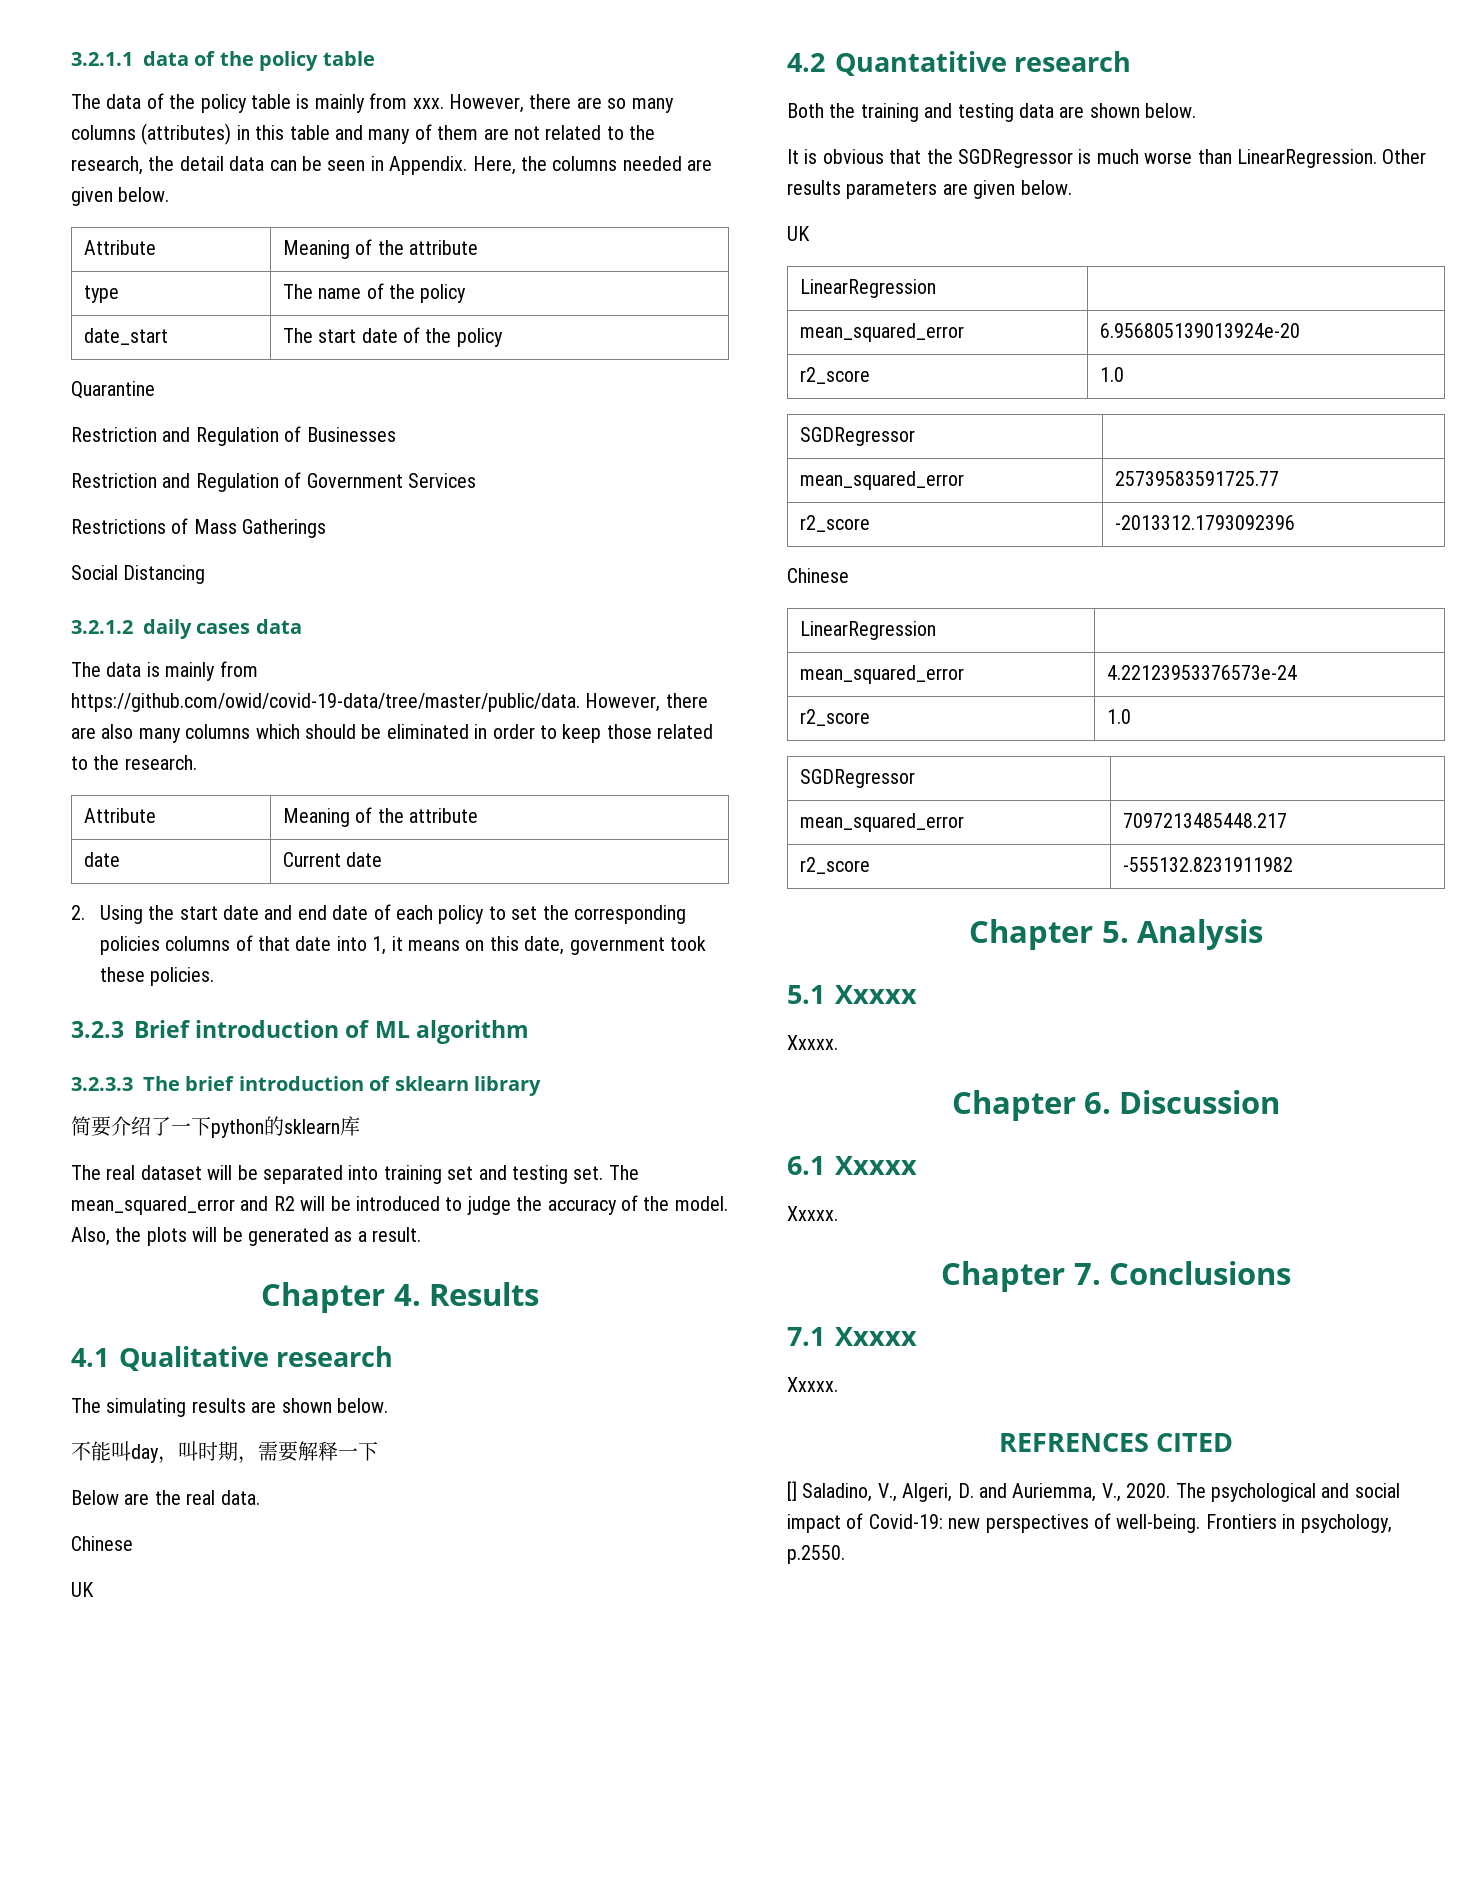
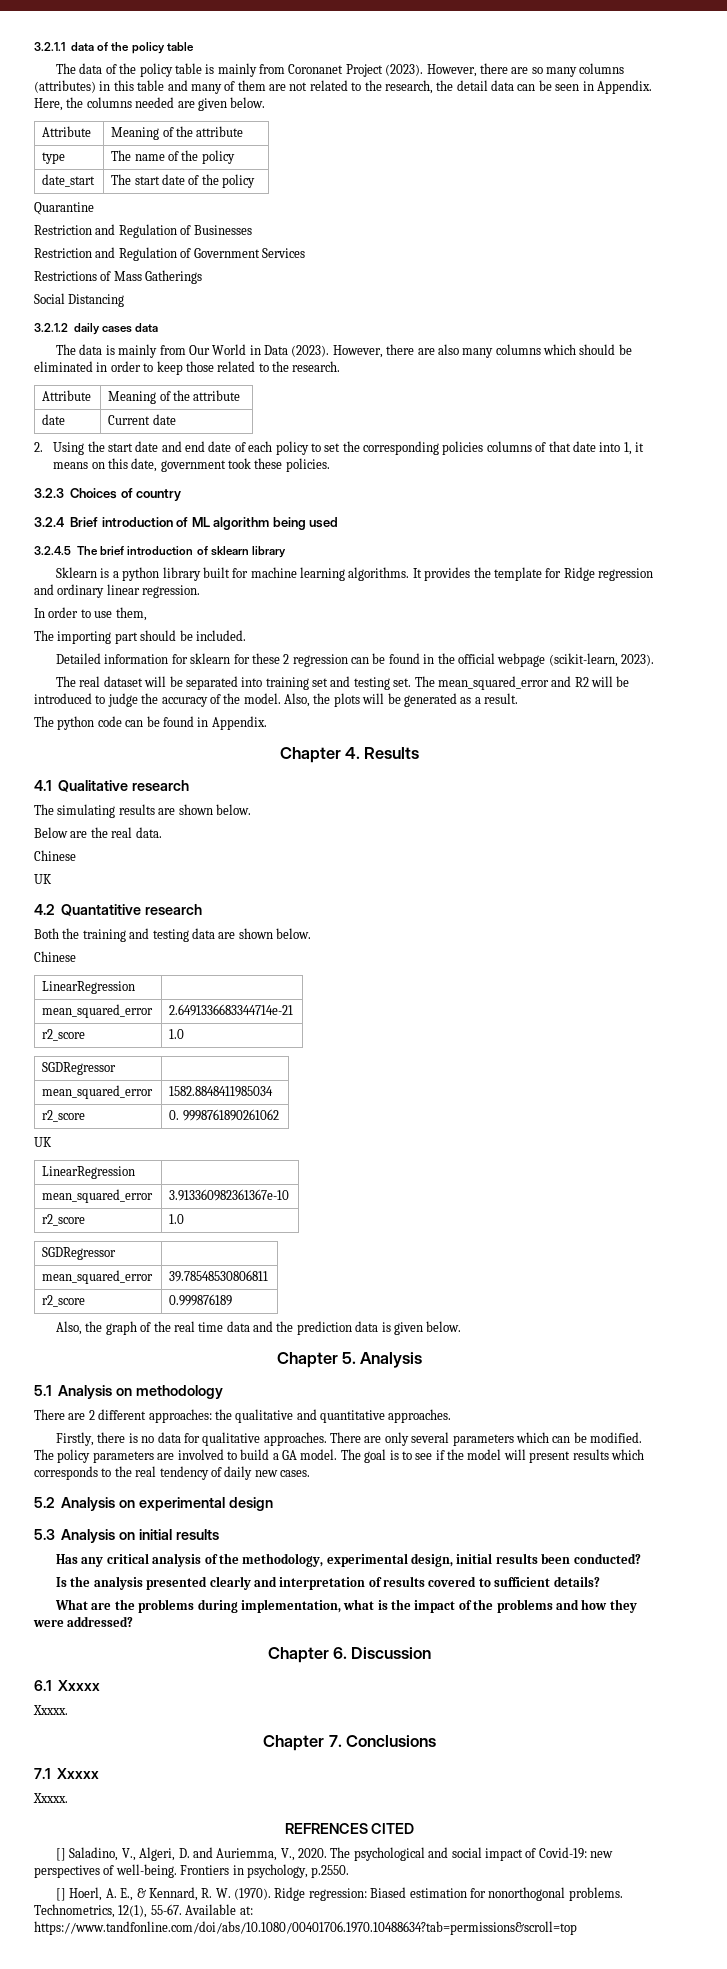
- The data of the policy table is mainly from xxx.
+ The data of the policy table is mainly from Coronanet Project (2023).
- The data is mainly from https://github.com/owid/covid-19-data/tree/master/public/data. However, there are also many columns which should be eliminated in order to keep those related to the research.
+ The data is mainly from Our World in Data (2023). However, there are also many columns which should be eliminated in order to keep those related to the research.
- 3.2.3 Brief introduction of ML algorithm
- 3.2.3.3 The brief introduction of sklearn library
+ 3.2.3 Choices of country
+ 3.2.4 Brief introduction of ML algorithm being used
+ 3.2.4.5 The brief introduction of sklearn library
- 简要介绍了一下python的sklearn库
+ Sklearn is a python library built for machine learning algorithms. It provides the template for Ridge regression and ordinary linear regression.
+ In order to use them,
+ The importing part should be included.
+ Detailed information for sklearn for these 2 regression can be found in the official webpage (scikit-learn, 2023).
+ The python code can be found in Appendix.
- 不能叫day，叫时期，需要解释一下
  Both the training and testing data are shown below.
- It is obvious that the SGDRegressor is much worse than LinearRegression. Other results parameters are given below.
+ Chinese
+ LinearRegression |
+ mean_squared_error | 2.6491336683344714e-21
+ r2_score | 1.0
+ SGDRegressor |
+ mean_squared_error | 1582.8848411985034
+ r2_score | 0. 9998761890261062
  UK
  LinearRegression |
- mean_squared_error | 6.956805139013924e-20
+ mean_squared_error | 3.913360982361367e-10
  r2_score | 1.0
  SGDRegressor |
- mean_squared_error | 25739583591725.77
- r2_score | -2013312.1793092396
- Chinese
- LinearRegression |
- mean_squared_error | 4.22123953376573e-24
- r2_score | 1.0
- SGDRegressor |
- mean_squared_error | 7097213485448.217
- r2_score | -555132.8231911982
+ mean_squared_error | 39.78548530806811
+ r2_score | 0.999876189
+ Also, the graph of the real time data and the prediction data is given below.
  Chapter 5. Analysis
- 5.1 Xxxxx
- Xxxxx.
+ 5.1 Analysis on methodology
+ There are 2 different approaches: the qualitative and quantitative approaches.
+ Firstly, there is no data for qualitative approaches. There are only several parameters which can be modified. The policy parameters are involved to build a GA model. The goal is to see if the model will present results which corresponds to the real tendency of daily new cases.
+ 5.2 Analysis on experimental design
+ 5.3 Analysis on initial results
+ Has any critical analysis of the methodology, experimental design, initial results been conducted?
+ Is the analysis presented clearly and interpretation of results covered to sufficient details?
+ What are the problems during implementation, what is the impact of the problems and how they were addressed?
+ [] Hoerl, A. E., & Kennard, R. W. (1970). Ridge regression: Biased estimation for nonorthogonal problems. Technometrics, 12(1), 55-67. Available at: https://www.tandfonline.com/doi/abs/10.1080/00401706.1970.10488634?tab=permissions&scroll=top

